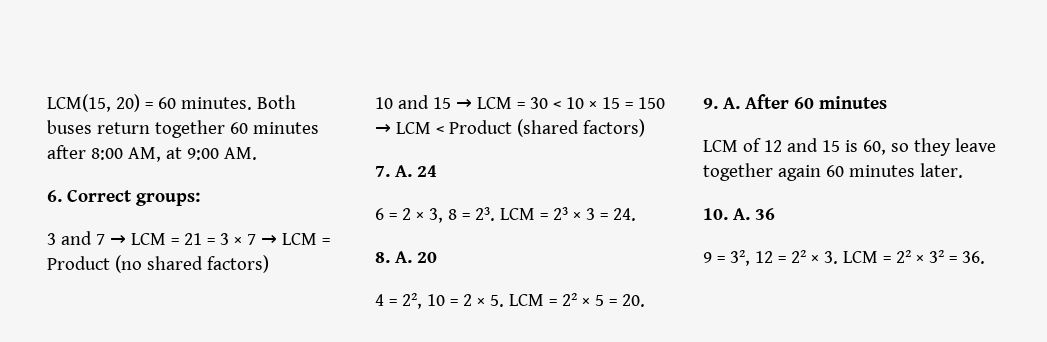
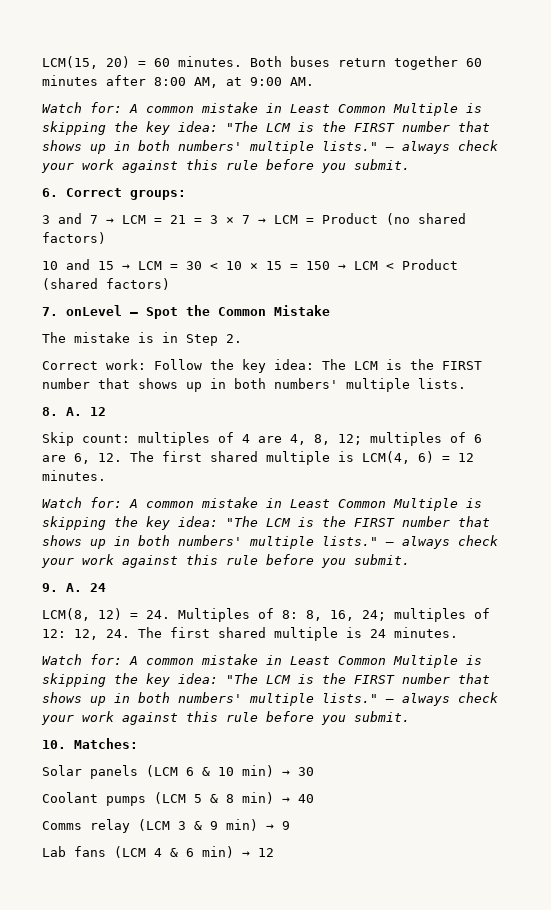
  Both buses return together 60 minutes after 8:00 AM, at 9:00 AM.
+ Watch for: A common mistake in Least Common Multiple is skipping the key idea: "The LCM is the FIRST number that shows up in both numbers' multiple lists." — always check your work against this rule before you submit.
- 7. A. 24
- 6 = 2 × 3, 8 = 2³. LCM = 2³ × 3 = 24.
- 8. A. 20
- 4 = 2², 10 = 2 × 5. LCM = 2² × 5 = 20.
- 9. A. After 60 minutes
- LCM of 12 and 15 is 60, so they leave together again 60 minutes later.
- 10. A. 36
- 9 = 3², 12 = 2² × 3. LCM = 2² × 3² = 36.
+ 7. onLevel — Spot the Common Mistake
+ The mistake is in Step 2.
+ Correct work: Follow the key idea: The LCM is the FIRST number that shows up in both numbers' multiple lists.
+ 8. A. 12
+ Skip count: multiples of 4 are 4, 8, 12; multiples of 6 are 6, 12. The first shared multiple is LCM(4, 6) = 12 minutes.
+ Watch for: A common mistake in Least Common Multiple is skipping the key idea: "The LCM is the FIRST number that shows up in both numbers' multiple lists." — always check your work against this rule before you submit.
+ 9. A. 24
+ LCM(8, 12) = 24. Multiples of 8: 8, 16, 24; multiples of 12: 12, 24. The first shared multiple is 24 minutes.
+ Watch for: A common mistake in Least Common Multiple is skipping the key idea: "The LCM is the FIRST number that shows up in both numbers' multiple lists." — always check your work against this rule before you submit.
+ 10. Matches:
+ Solar panels (LCM 6 & 10 min) → 30
+ Coolant pumps (LCM 5 & 8 min) → 40
+ Comms relay (LCM 3 & 9 min) → 9
+ Lab fans (LCM 4 & 6 min) → 12

